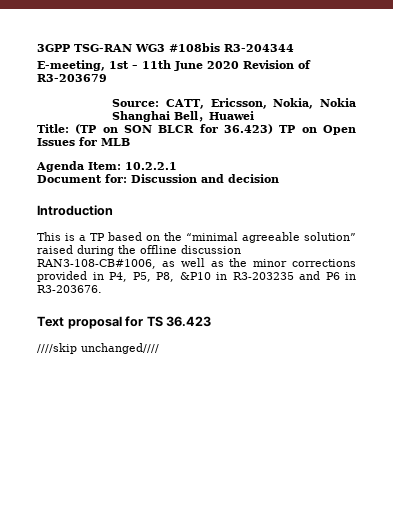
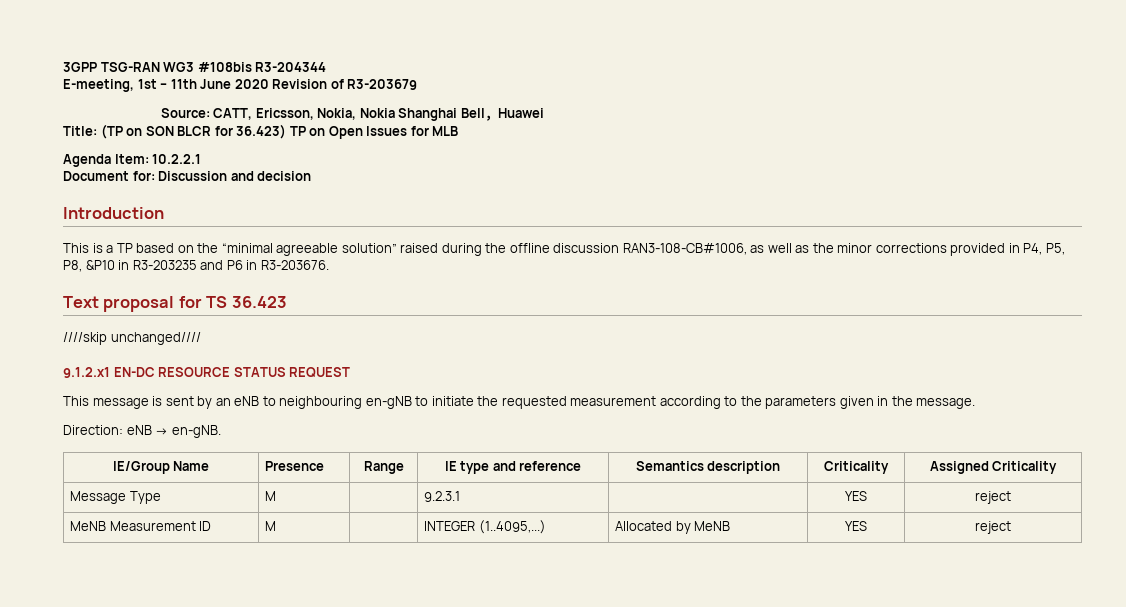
+ 9.1.2.x1 EN-DC RESOURCE STATUS REQUEST
+ This message is sent by an eNB to neighbouring en-gNB to initiate the requested measurement according to the parameters given in the message.
+ Direction: eNB → en-gNB.
+ IE/Group Name | Presence | Range | IE type and reference | Semantics description | Criticality | Assigned Criticality
+ Message Type | M | | 9.2.3.1 | | YES | reject
+ MeNB Measurement ID | M | | INTEGER (1..4095,...) | Allocated by MeNB | YES | reject

